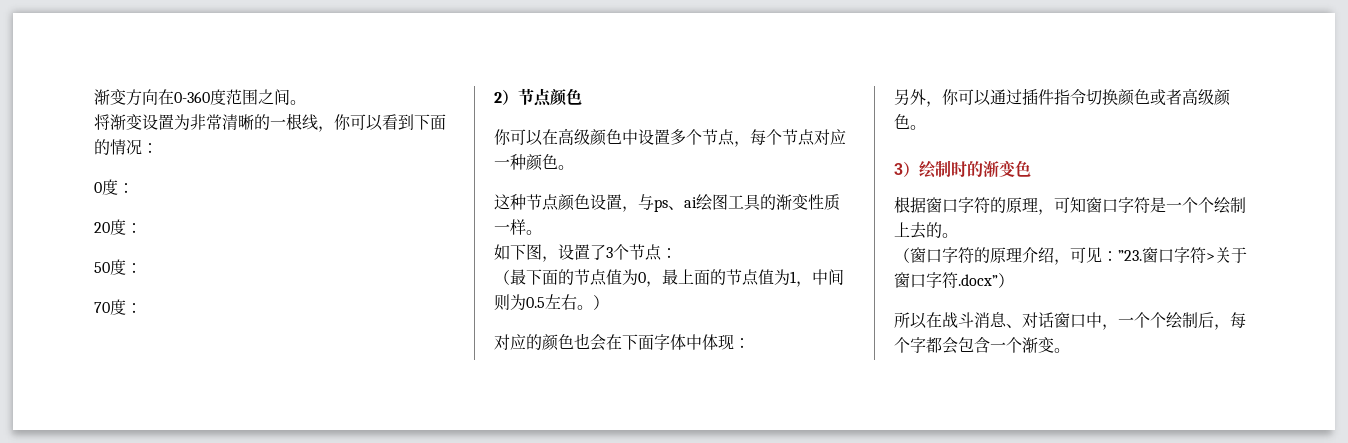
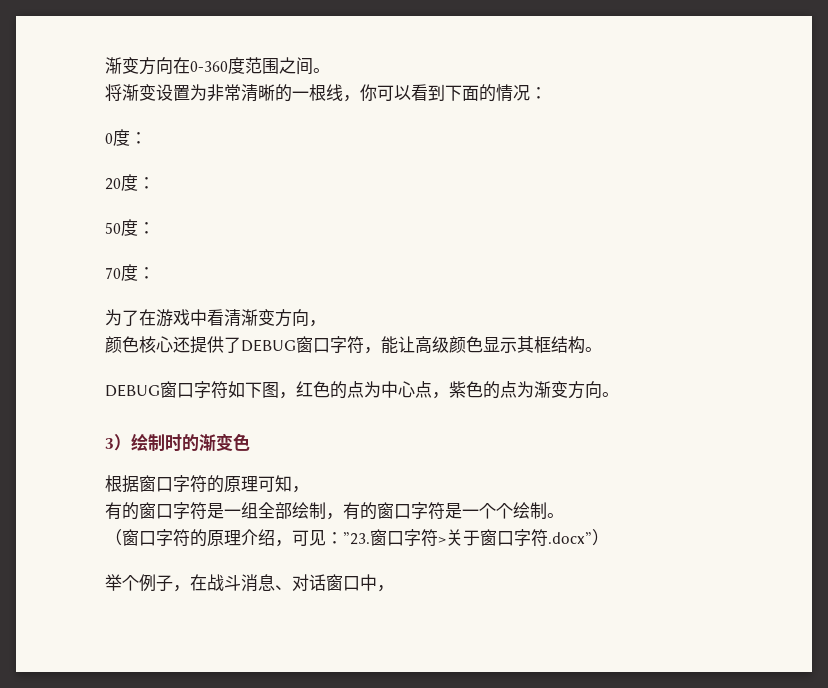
- 2）节点颜色
- 你可以在高级颜色中设置多个节点，每个节点对应一种颜色。
- 这种节点颜色设置，与ps、ai绘图工具的渐变性质一样。
- 如下图，设置了3个节点：
- （最下面的节点值为0，最上面的节点值为1，中间则为0.5左右。）
- 对应的颜色也会在下面字体中体现：
- 另外，你可以通过插件指令切换颜色或者高级颜色。
+ 为了在游戏中看清渐变方向，
+ 颜色核心还提供了DEBUG窗口字符，能让高级颜色显示其框结构。
+ DEBUG窗口字符如下图，红色的点为中心点，紫色的点为渐变方向。
- 根据窗口字符的原理，可知窗口字符是一个个绘制上去的。
+ 根据窗口字符的原理可知，
+ 有的窗口字符是一组全部绘制，有的窗口字符是一个个绘制。
- 所以在战斗消息、对话窗口中，一个个绘制后，每个字都会包含一个渐变。
+ 举个例子，在战斗消息、对话窗口中，

